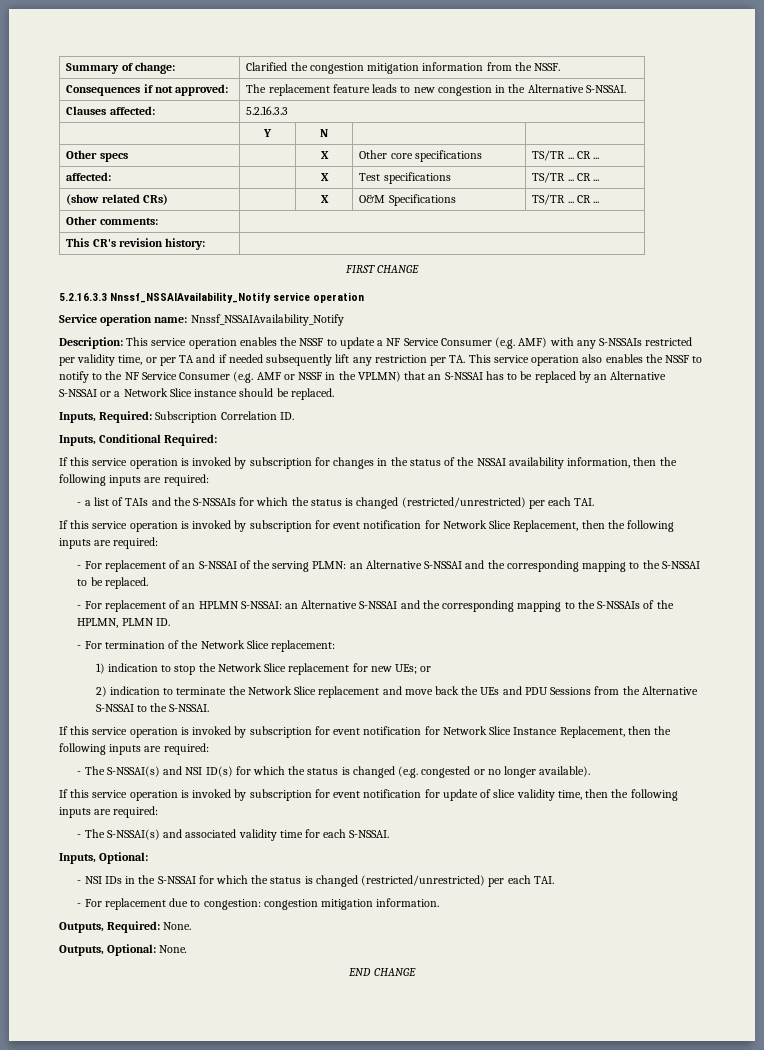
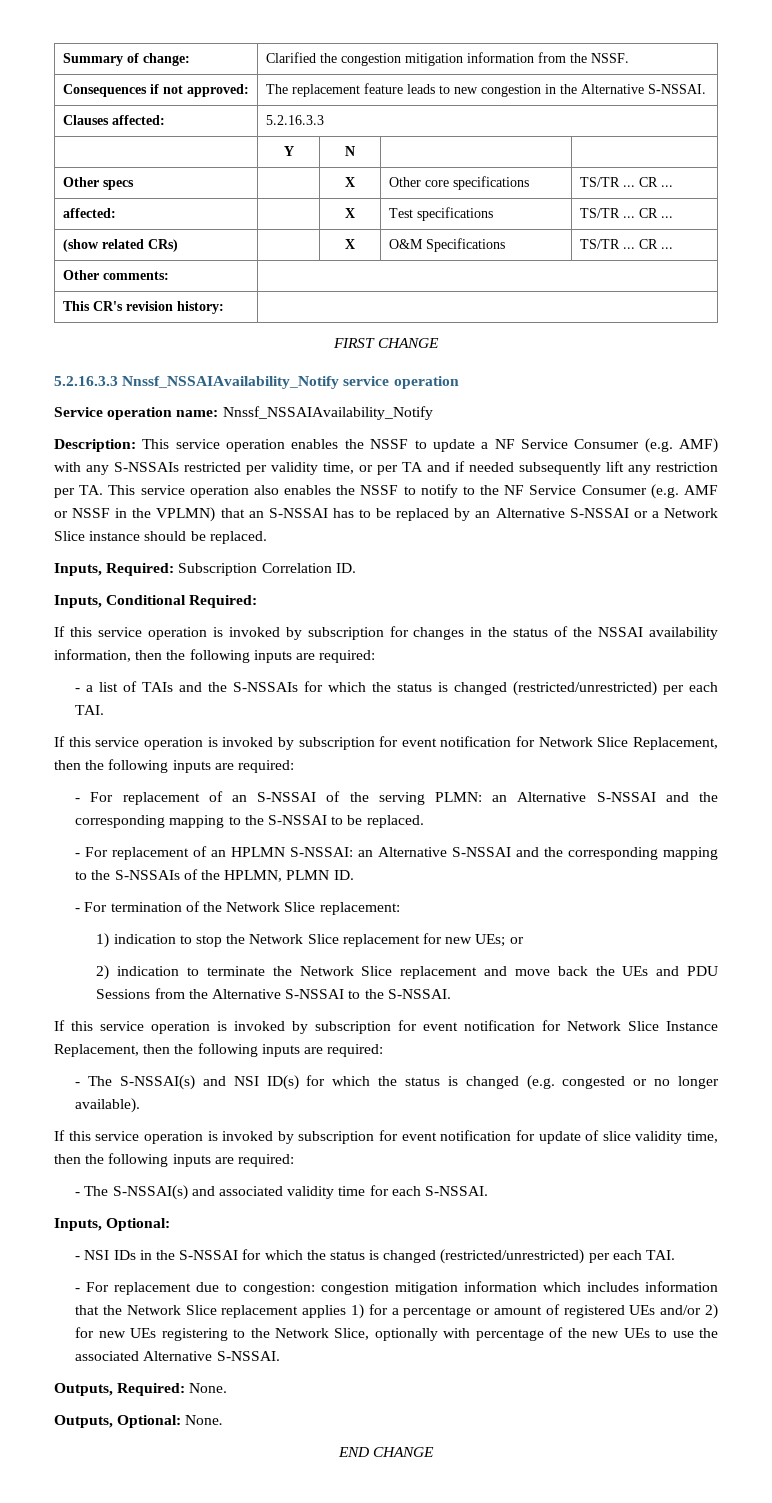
- - For replacement due to congestion: congestion mitigation information.
+ - For replacement due to congestion: congestion mitigation information which includes information that the Network Slice replacement applies 1) for a percentage or amount of registered UEs and/or 2) for new UEs registering to the Network Slice, optionally with percentage of the new UEs to use the associated Alternative S-NSSAI.

